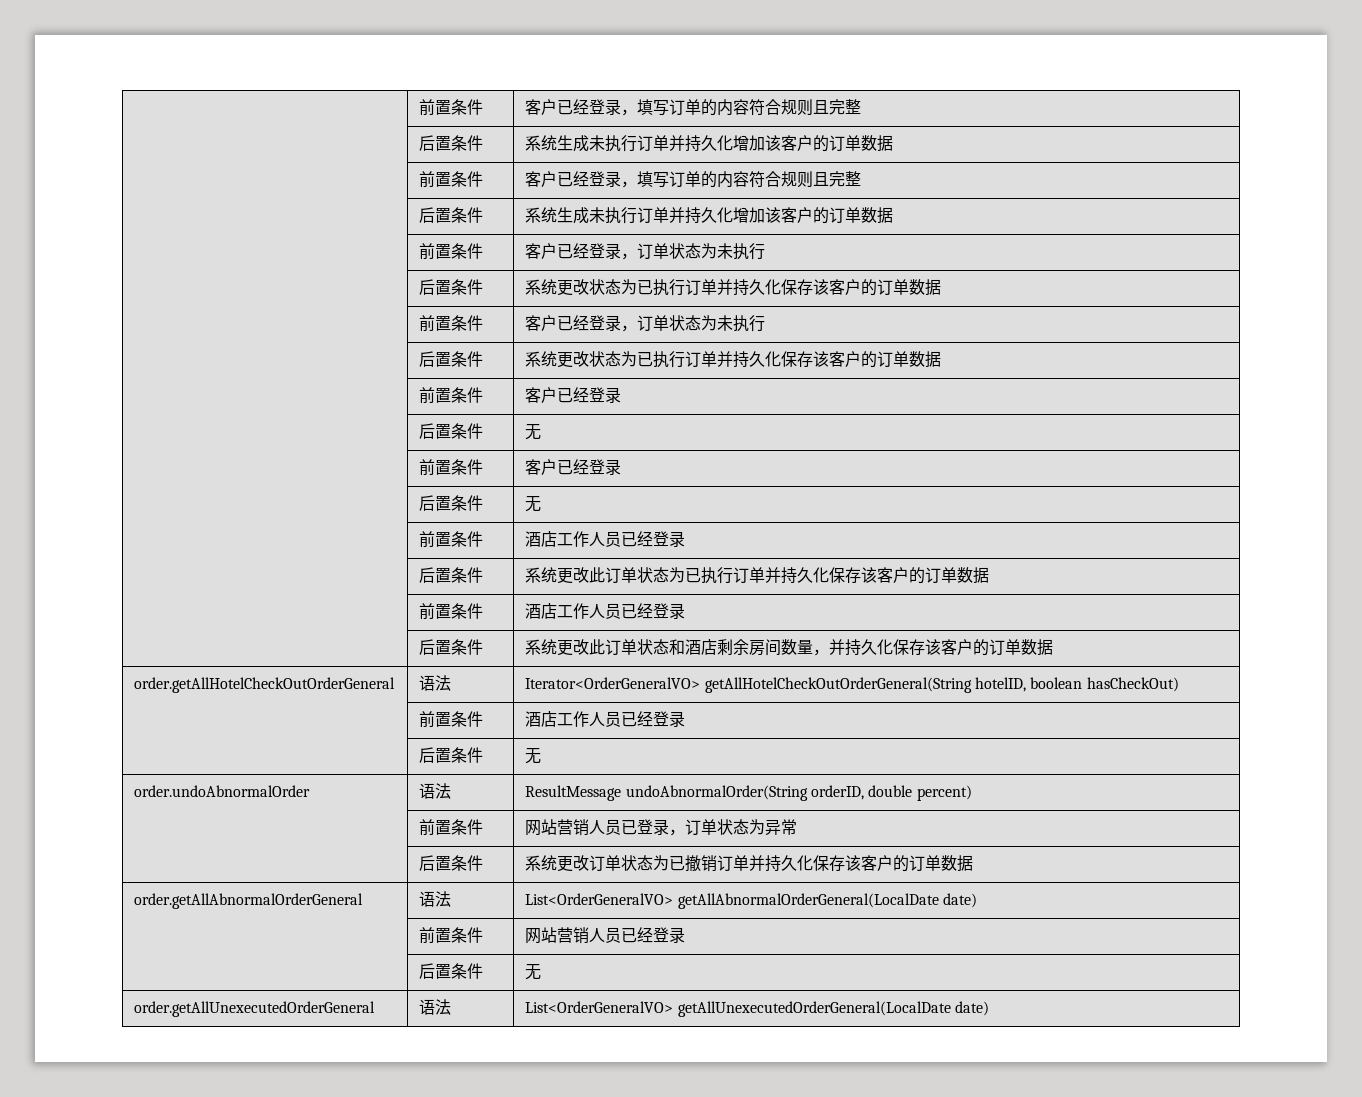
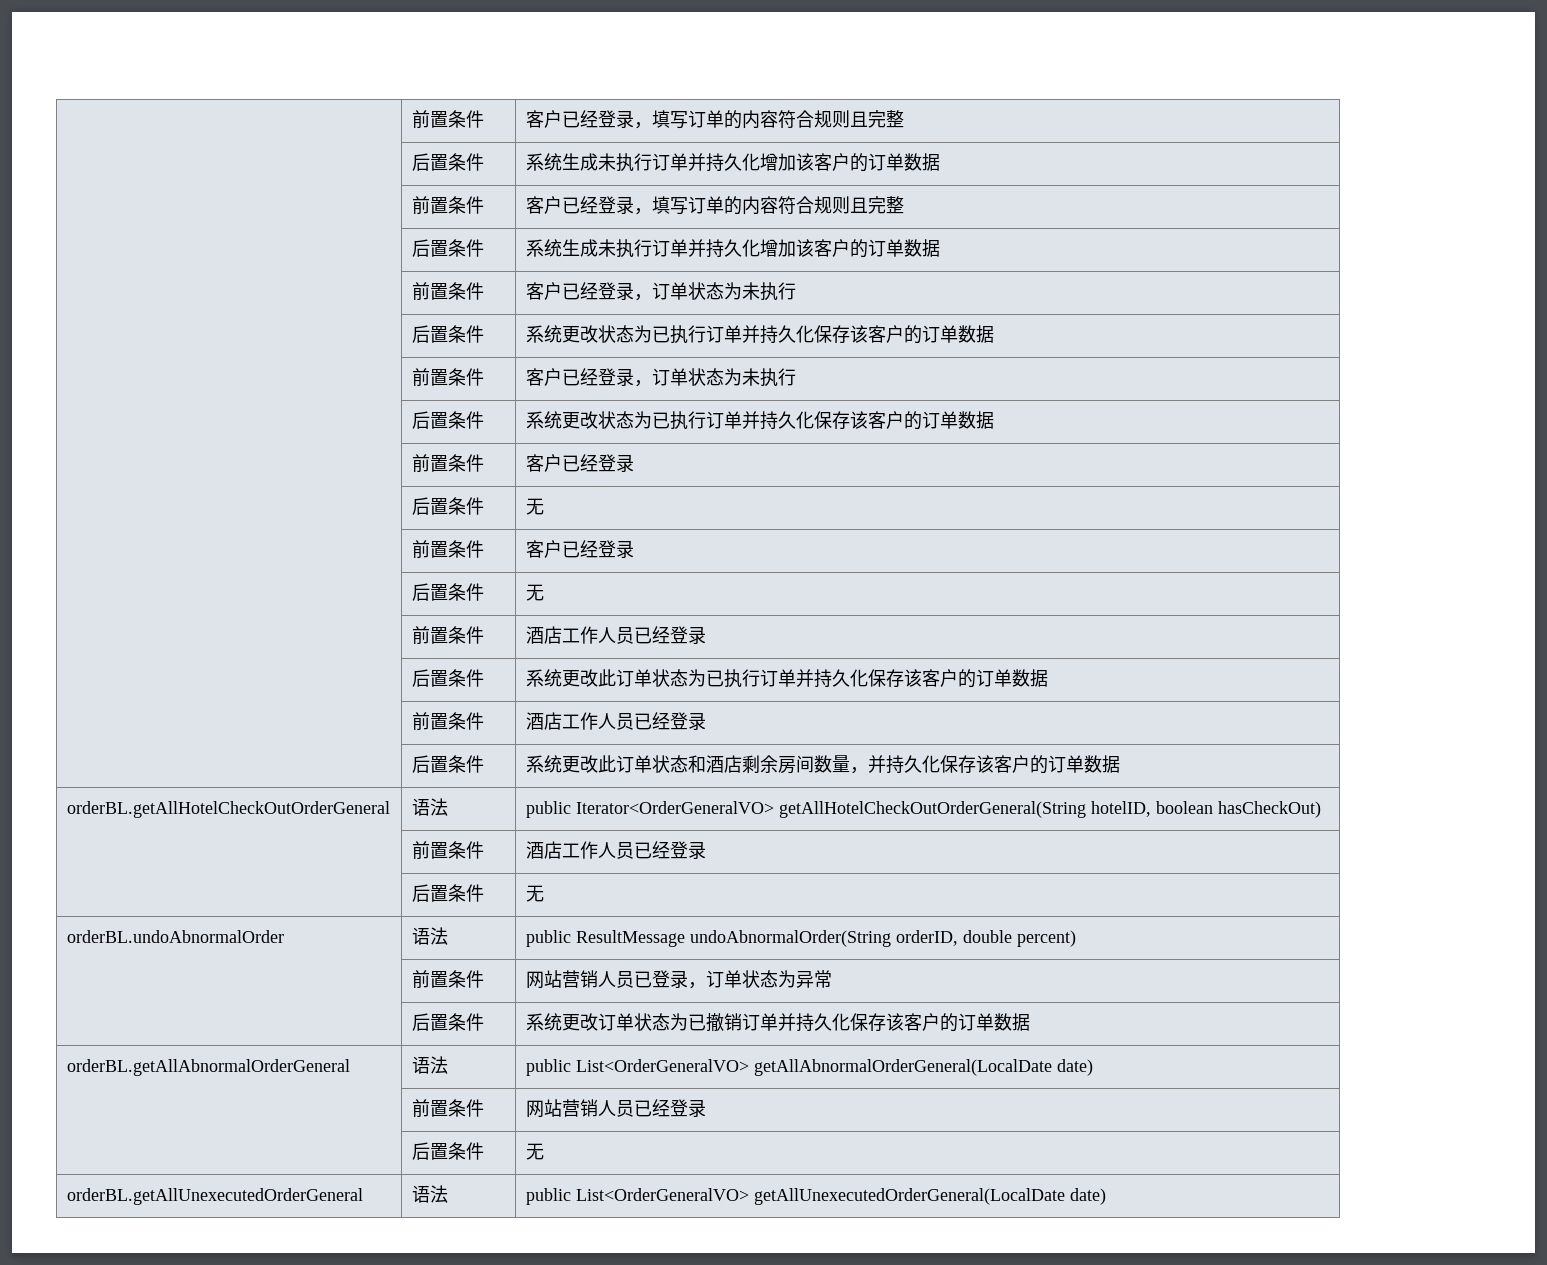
- order.getAllHotelCheckOutOrderGeneral | 语法 | Iterator<OrderGeneralVO> getAllHotelCheckOutOrderGeneral(String hotelID, boolean hasCheckOut)
+ orderBL.getAllHotelCheckOutOrderGeneral | 语法 | public Iterator<OrderGeneralVO> getAllHotelCheckOutOrderGeneral(String hotelID, boolean hasCheckOut)
- order.undoAbnormalOrder | 语法 | ResultMessage undoAbnormalOrder(String orderID, double percent)
+ orderBL.undoAbnormalOrder | 语法 | public ResultMessage undoAbnormalOrder(String orderID, double percent)
- order.getAllAbnormalOrderGeneral | 语法 | List<OrderGeneralVO> getAllAbnormalOrderGeneral(LocalDate date)
+ orderBL.getAllAbnormalOrderGeneral | 语法 | public List<OrderGeneralVO> getAllAbnormalOrderGeneral(LocalDate date)
- order.getAllUnexecutedOrderGeneral | 语法 | List<OrderGeneralVO> getAllUnexecutedOrderGeneral(LocalDate date)
+ orderBL.getAllUnexecutedOrderGeneral | 语法 | public List<OrderGeneralVO> getAllUnexecutedOrderGeneral(LocalDate date)

